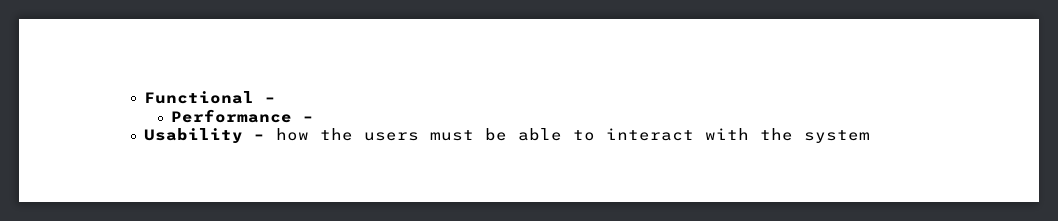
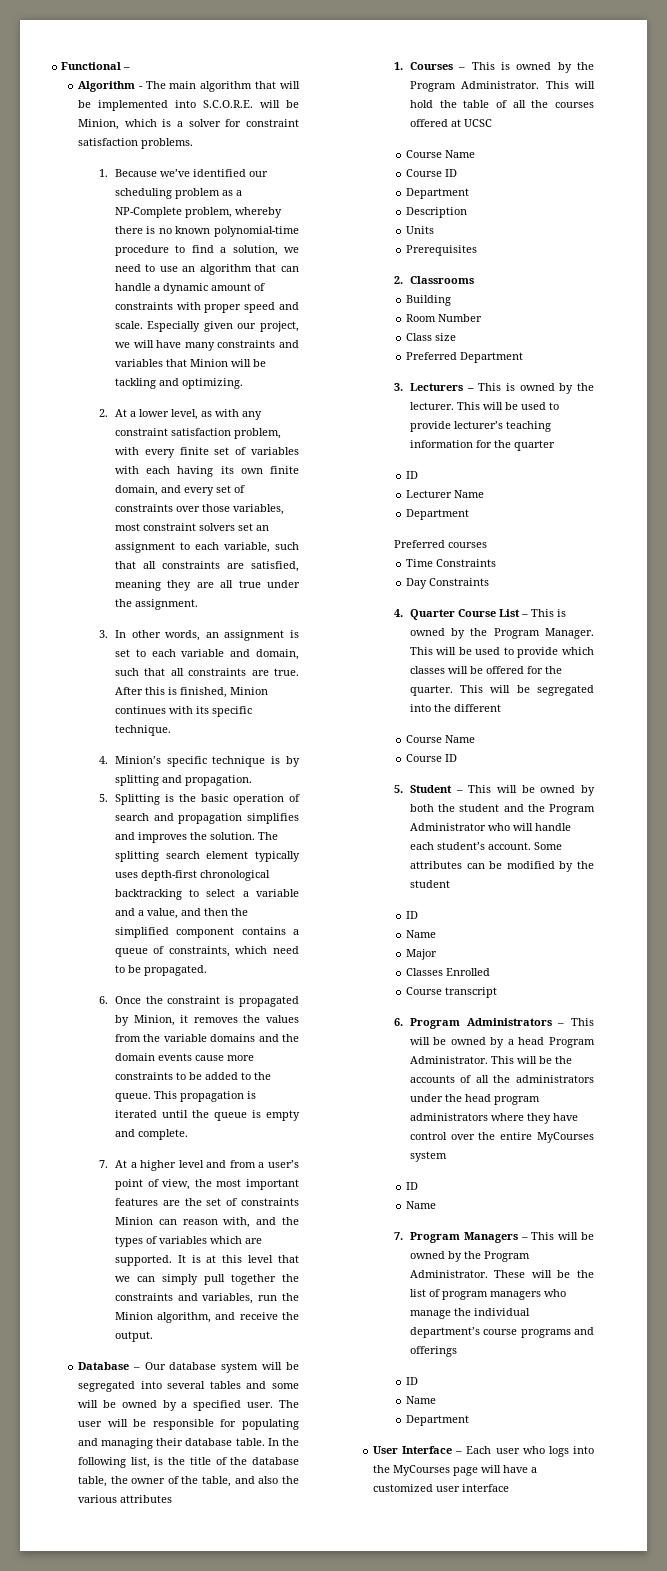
- Performance –
- Usability – how the users must be able to interact with the system
+ Algorithm - The main algorithm that will be implemented into S.C.O.R.E. will be Minion, which is a solver for constraint satisfaction problems.
+ 1. Because we’ve identified our scheduling problem as a NP-Complete problem, whereby there is no known polynomial-time procedure to find a solution, we need to use an algorithm that can handle a dynamic amount of constraints with proper speed and scale. Especially given our project, we will have many constraints and variables that Minion will be tackling and optimizing.
+ 2. At a lower level, as with any constraint satisfaction problem, with every finite set of variables with each having its own finite domain, and every set of constraints over those variables, most constraint solvers set an assignment to each variable, such that all constraints are satisfied, meaning they are all true under the assignment.
+ 3. In other words, an assignment is set to each variable and domain, such that all constraints are true. After this is finished, Minion continues with its specific technique.
+ 4. Minion’s specific technique is by splitting and propagation.
+ 5. Splitting is the basic operation of search and propagation simplifies and improves the solution. The splitting search element typically uses depth-first chronological backtracking to select a variable and a value, and then the simplified component contains a queue of constraints, which need to be propagated.
+ 6. Once the constraint is propagated by Minion, it removes the values from the variable domains and the domain events cause more constraints to be added to the queue. This propagation is iterated until the queue is empty and complete.
+ 7. At a higher level and from a user’s point of view, the most important features are the set of constraints Minion can reason with, and the types of variables which are supported. It is at this level that we can simply pull together the constraints and variables, run the Minion algorithm, and receive the output.
+ Database – Our database system will be segregated into several tables and some will be owned by a specified user. The user will be responsible for populating and managing their database table. In the following list, is the title of the database table, the owner of the table, and also the various attributes
+ 1. Courses – This is owned by the Program Administrator. This will hold the table of all the courses offered at UCSC
+ Course Name
+ Course ID
+ Department
+ Description
+ Units
+ Prerequisites
+ 2. Classrooms
+ Building
+ Room Number
+ Class size
+ Preferred Department
+ 3. Lecturers – This is owned by the lecturer. This will be used to provide lecturer’s teaching information for the quarter
+ ID
+ Lecturer Name
+ Department
+ Preferred courses
+ Time Constraints
+ Day Constraints
+ 4. Quarter Course List – This is owned by the Program Manager. This will be used to provide which classes will be offered for the quarter. This will be segregated into the different
+ Course Name
+ Course ID
+ 5. Student – This will be owned by both the student and the Program Administrator who will handle each student’s account. Some attributes can be modified by the student
+ ID
+ Name
+ Major
+ Classes Enrolled
+ Course transcript
+ 6. Program Administrators – This will be owned by a head Program Administrator. This will be the accounts of all the administrators under the head program administrators where they have control over the entire MyCourses system
+ ID
+ Name
+ 7. Program Managers – This will be owned by the Program Administrator. These will be the list of program managers who manage the individual department’s course programs and offerings
+ ID
+ Name
+ Department
+ User Interface – Each user who logs into the MyCourses page will have a customized user interface

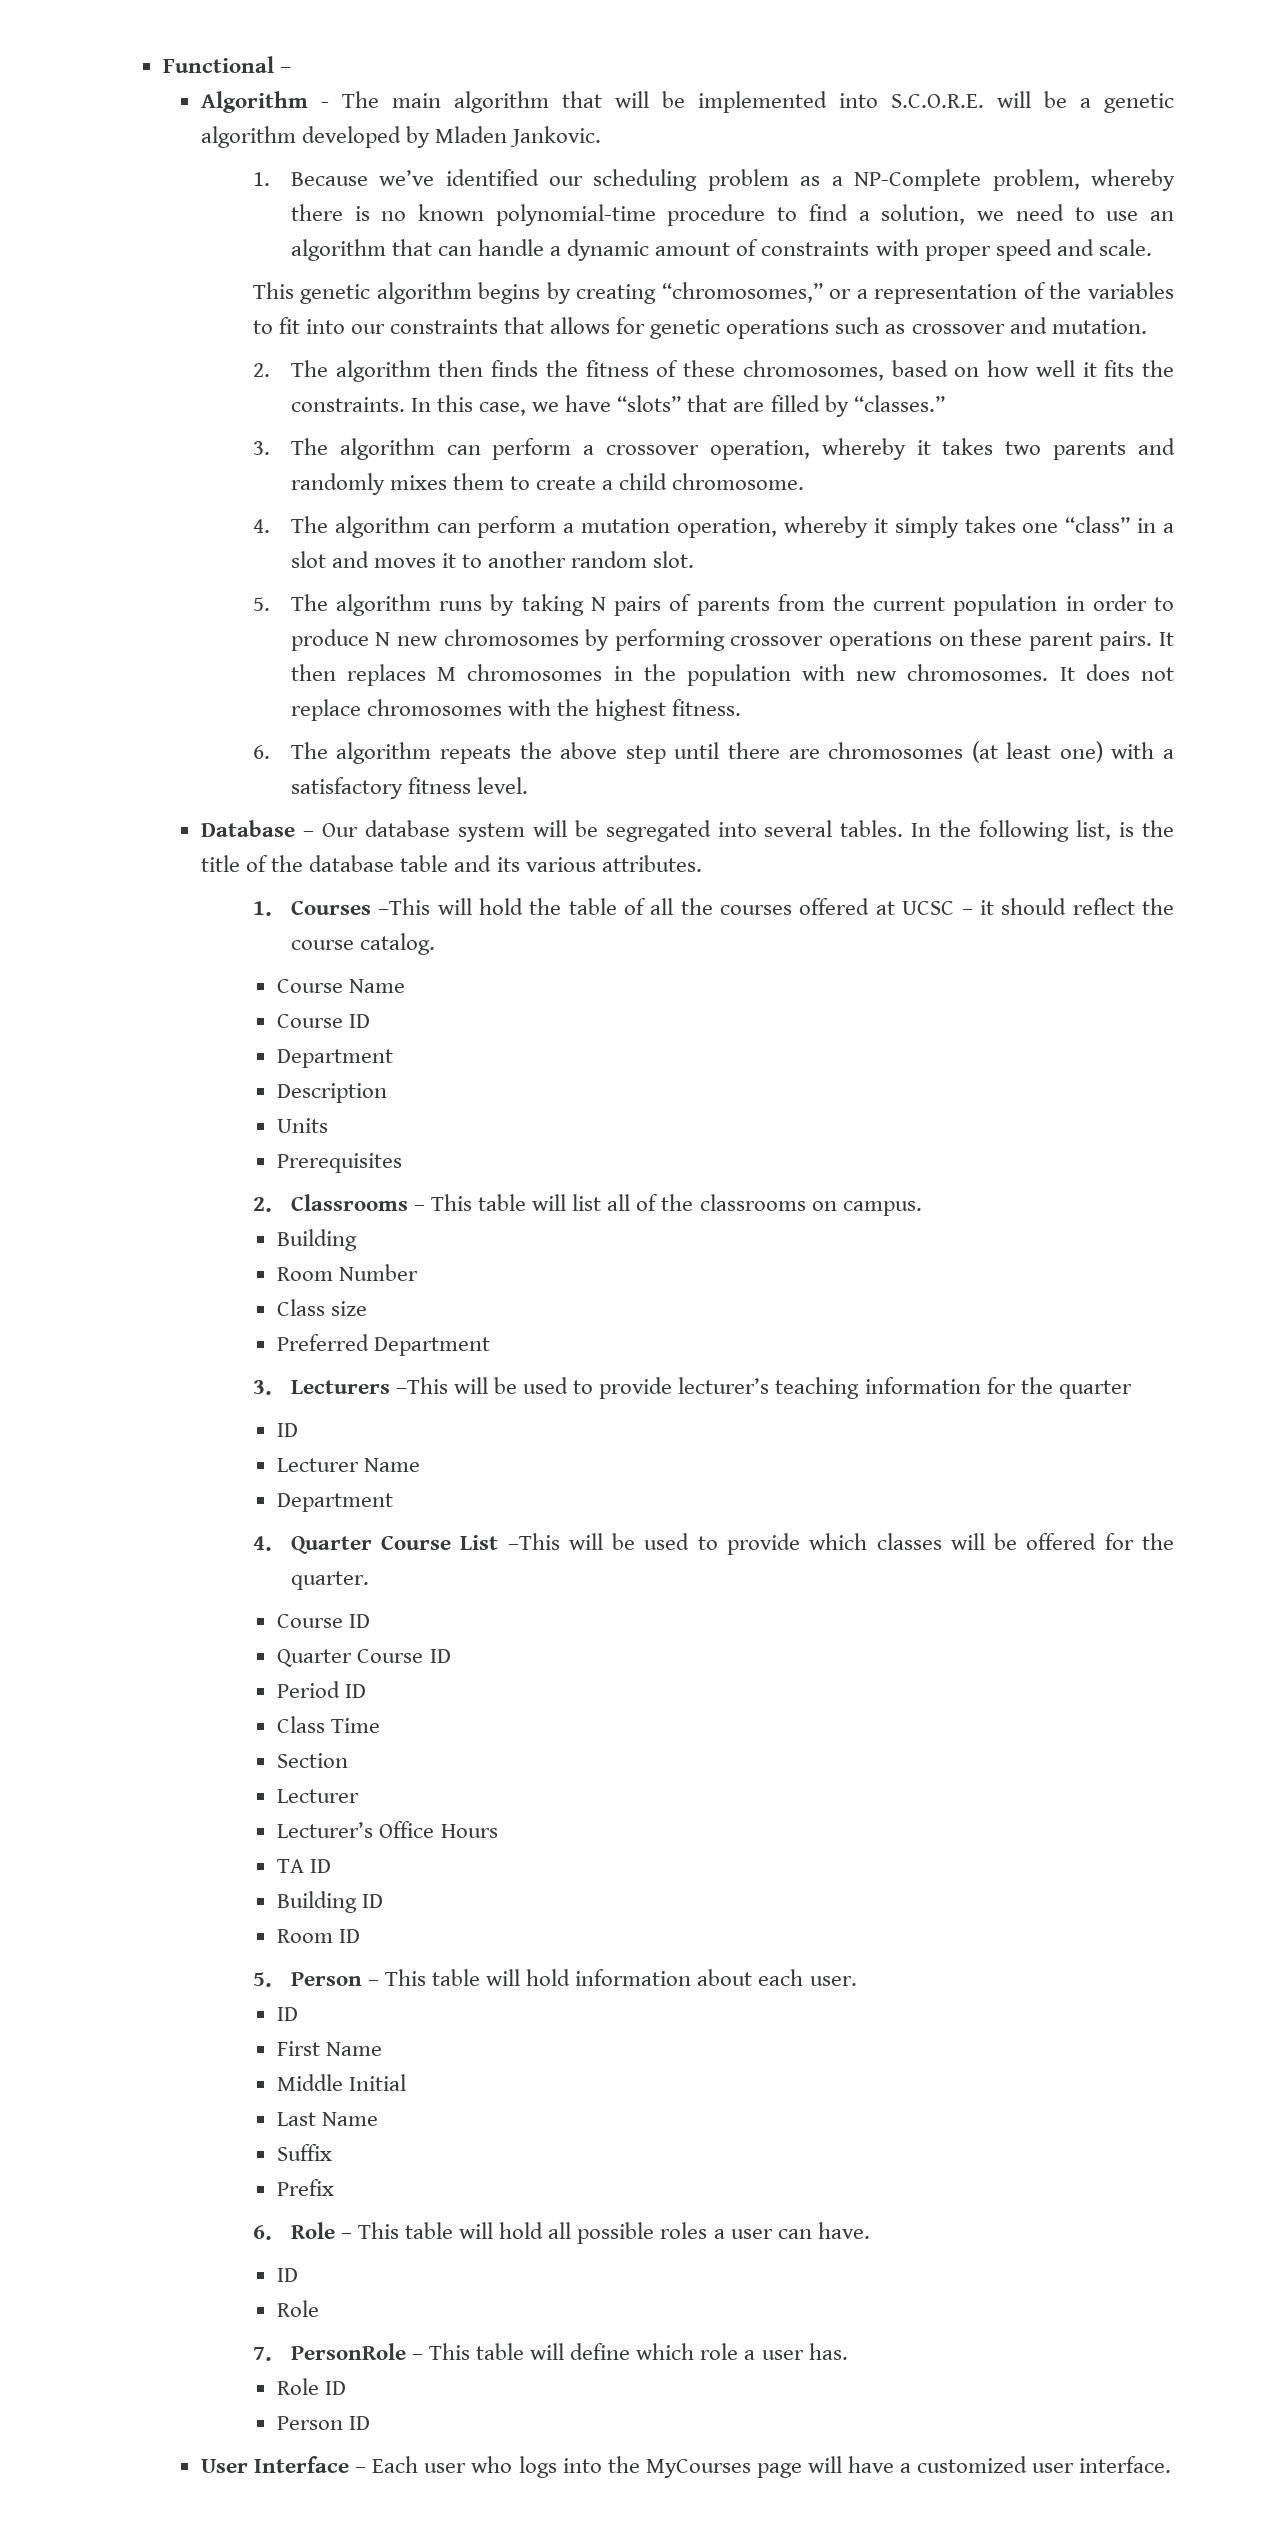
- Algorithm - The main algorithm that will be implemented into S.C.O.R.E. will be Minion, which is a solver for constraint satisfaction problems.
+ Algorithm - The main algorithm that will be implemented into S.C.O.R.E. will be a genetic algorithm developed by Mladen Jankovic.
- 1. Because we’ve identified our scheduling problem as a NP-Complete problem, whereby there is no known polynomial-time procedure to find a solution, we need to use an algorithm that can handle a dynamic amount of constraints with proper speed and scale. Especially given our project, we will have many constraints and variables that Minion will be tackling and optimizing.
- 2. At a lower level, as with any constraint satisfaction problem, with every finite set of variables with each having its own finite domain, and every set of constraints over those variables, most constraint solvers set an assignment to each variable, such that all constraints are satisfied, meaning they are all true under the assignment.
- 3. In other words, an assignment is set to each variable and domain, such that all constraints are true. After this is finished, Minion continues with its specific technique.
- 4. Minion’s specific technique is by splitting and propagation.
- 5. Splitting is the basic operation of search and propagation simplifies and improves the solution. The splitting search element typically uses depth-first chronological backtracking to select a variable and a value, and then the simplified component contains a queue of constraints, which need to be propagated.
- 6. Once the constraint is propagated by Minion, it removes the values from the variable domains and the domain events cause more constraints to be added to the queue. This propagation is iterated until the queue is empty and complete.
- 7. At a higher level and from a user’s point of view, the most important features are the set of constraints Minion can reason with, and the types of variables which are supported. It is at this level that we can simply pull together the constraints and variables, run the Minion algorithm, and receive the output.
+ 1. Because we’ve identified our scheduling problem as a NP-Complete problem, whereby there is no known polynomial-time procedure to find a solution, we need to use an algorithm that can handle a dynamic amount of constraints with proper speed and scale.
+ This genetic algorithm begins by creating “chromosomes,” or a representation of the variables to fit into our constraints that allows for genetic operations such as crossover and mutation.
+ 2. The algorithm then finds the fitness of these chromosomes, based on how well it fits the constraints. In this case, we have “slots” that are filled by “classes.”
+ 3. The algorithm can perform a crossover operation, whereby it takes two parents and randomly mixes them to create a child chromosome.
+ 4. The algorithm can perform a mutation operation, whereby it simply takes one “class” in a slot and moves it to another random slot.
+ 5. The algorithm runs by taking N pairs of parents from the current population in order to produce N new chromosomes by performing crossover operations on these parent pairs. It then replaces M chromosomes in the population with new chromosomes. It does not replace chromosomes with the highest fitness.
+ 6. The algorithm repeats the above step until there are chromosomes (at least one) with a satisfactory fitness level.
- Database – Our database system will be segregated into several tables and some will be owned by a specified user. The user will be responsible for populating and managing their database table.
+ Database – Our database system will be segregated into several tables.
- In the following list, is the title of the database table, the owner of the table, and also the various attributes
- 1. Courses – This is owned by the Program Administrator. This will hold the table of all the courses offered at UCSC
+ In the following list, is the title of the database table and its various attributes.
+ 1. Courses –This will hold the table of all the courses offered at UCSC – it should reflect the course catalog.
- 2. Classrooms
+ 2. Classrooms – This table will list all of the classrooms on campus.
- 3. Lecturers – This is owned by the lecturer. This will be used to provide lecturer’s teaching information for the quarter
+ 3. Lecturers –This will be used to provide lecturer’s teaching information for the quarter
- Preferred courses
- Time Constraints
- Day Constraints
- 4. Quarter Course List – This is owned by the Program Manager. This will be used to provide which classes will be offered for the quarter. This will be segregated into the different
- Course Name
+ 4. Quarter Course List –This will be used to provide which classes will be offered for the quarter.
  Course ID
+ Quarter Course ID
+ Period ID
+ Class Time
+ Section
+ Lecturer
+ Lecturer’s Office Hours
+ TA ID
+ Building ID
+ Room ID
- 5. Student – This will be owned by both the student and the Program Administrator who will handle each student’s account. Some attributes can be modified by the student
+ 5. Person – This table will hold information about each user.
  ID
- Name
- Major
- Classes Enrolled
- Course transcript
- 6. Program Administrators – This will be owned by a head Program Administrator. This will be the accounts of all the administrators under the head program administrators where they have control over the entire MyCourses system
+ First Name
+ Middle Initial
+ Last Name
+ Suffix
+ Prefix
+ 6. Role – This table will hold all possible roles a user can have.
  ID
- Name
- 7. Program Managers – This will be owned by the Program Administrator. These will be the list of program managers who manage the individual department’s course programs and offerings
- ID
- Name
- Department
+ Role
+ 7. PersonRole – This table will define which role a user has.
+ Role ID
+ Person ID
- User Interface – Each user who logs into the MyCourses page will have a customized user interface
+ User Interface – Each user who logs into the MyCourses page will have a customized user interface.

